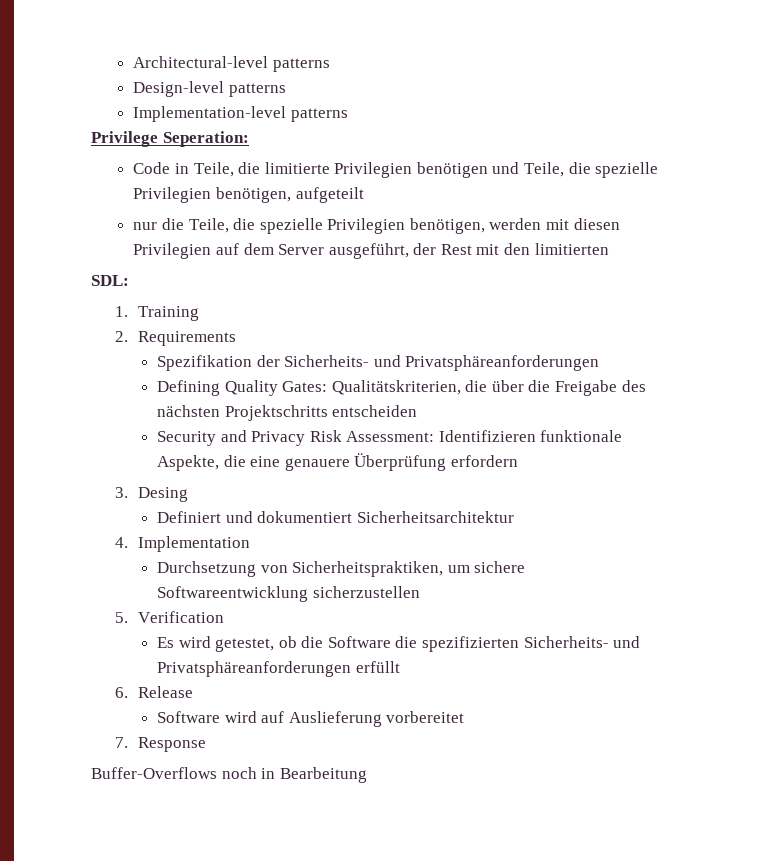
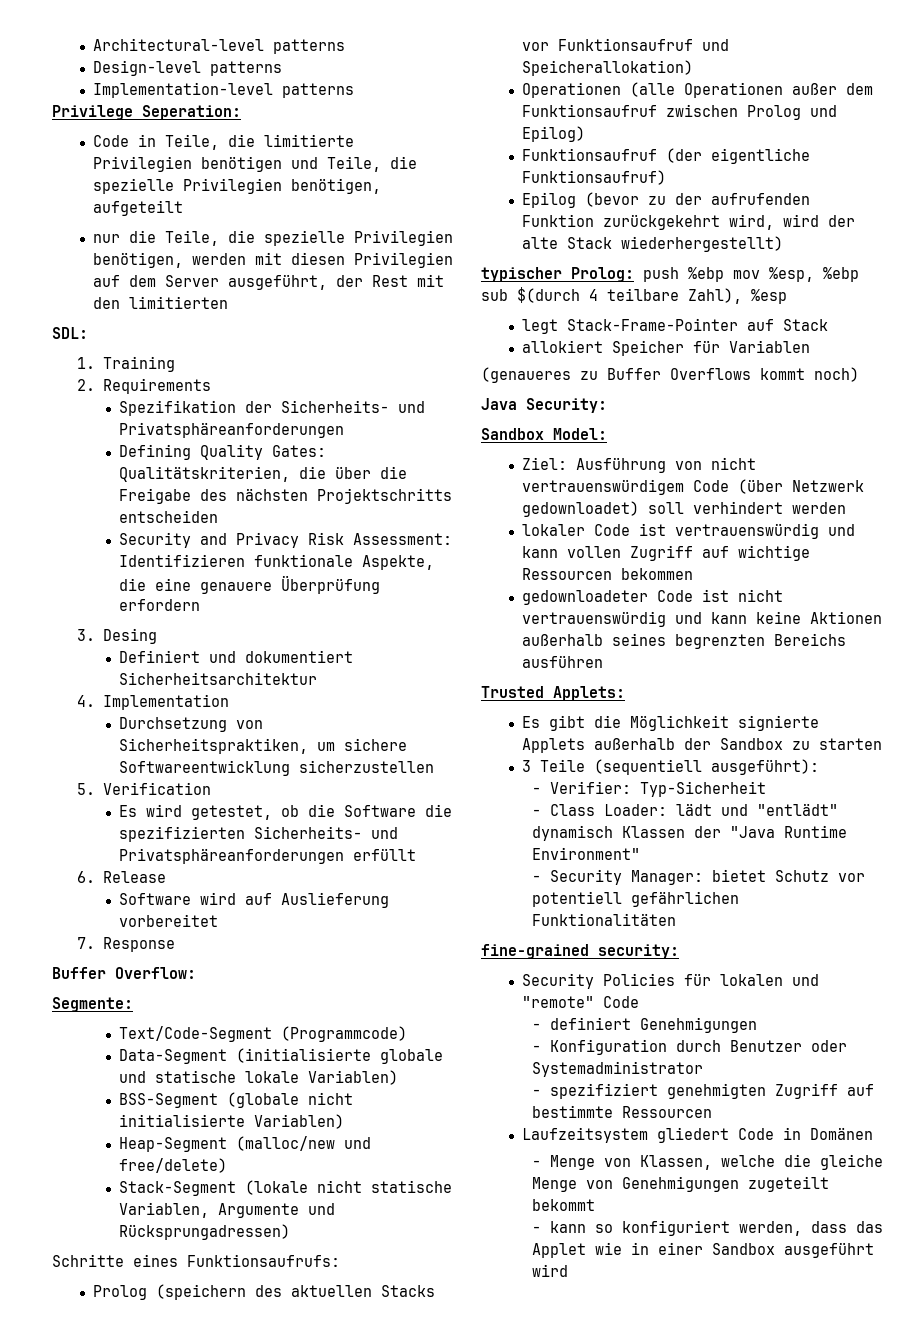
- Buffer-Overflows noch in Bearbeitung
+ Buffer Overflow:
+ Segmente:
+ Text/Code-Segment (Programmcode)
+ Data-Segment (initialisierte globale und statische lokale Variablen)
+ BSS-Segment (globale nicht initialisierte Variablen)
+ Heap-Segment (malloc/new und free/delete)
+ Stack-Segment (lokale nicht statische Variablen, Argumente und Rücksprungadressen)
+ Schritte eines Funktionsaufrufs:
+ Prolog (speichern des aktuellen Stacks vor Funktionsaufruf und Speicherallokation)
+ Operationen (alle Operationen außer dem Funktionsaufruf zwischen Prolog und Epilog)
+ Funktionsaufruf (der eigentliche Funktionsaufruf)
+ Epilog (bevor zu der aufrufenden Funktion zurückgekehrt wird, wird der alte Stack wiederhergestellt)
+ typischer Prolog: push %ebp mov %esp, %ebp sub $(durch 4 teilbare Zahl), %esp
+ legt Stack-Frame-Pointer auf Stack
+ allokiert Speicher für Variablen
+ (genaueres zu Buffer Overflows kommt noch)
+ Java Security:
+ Sandbox Model:
+ Ziel: Ausführung von nicht vertrauenswürdigem Code (über Netzwerk gedownloadet) soll verhindert werden
+ lokaler Code ist vertrauenswürdig und kann vollen Zugriff auf wichtige Ressourcen bekommen
+ gedownloadeter Code ist nicht vertrauenswürdig und kann keine Aktionen außerhalb seines begrenzten Bereichs ausführen
+ Trusted Applets:
+ Es gibt die Möglichkeit signierte Applets außerhalb der Sandbox zu starten
+ 3 Teile (sequentiell ausgeführt):
+ - Verifier: Typ-Sicherheit
+ - Class Loader: lädt und "entlädt" dynamisch Klassen der "Java Runtime Environment"
+ - Security Manager: bietet Schutz vor potentiell gefährlichen Funktionalitäten
+ fine-grained security:
+ Security Policies für lokalen und "remote" Code
+ - definiert Genehmigungen
+ - Konfiguration durch Benutzer oder Systemadministrator
+ - spezifiziert genehmigten Zugriff auf bestimmte Ressourcen
+ Laufzeitsystem gliedert Code in Domänen
+ - Menge von Klassen, welche die gleiche Menge von Genehmigungen zugeteilt bekommt
+ - kann so konfiguriert werden, dass das Applet wie in einer Sandbox ausgeführt wird

